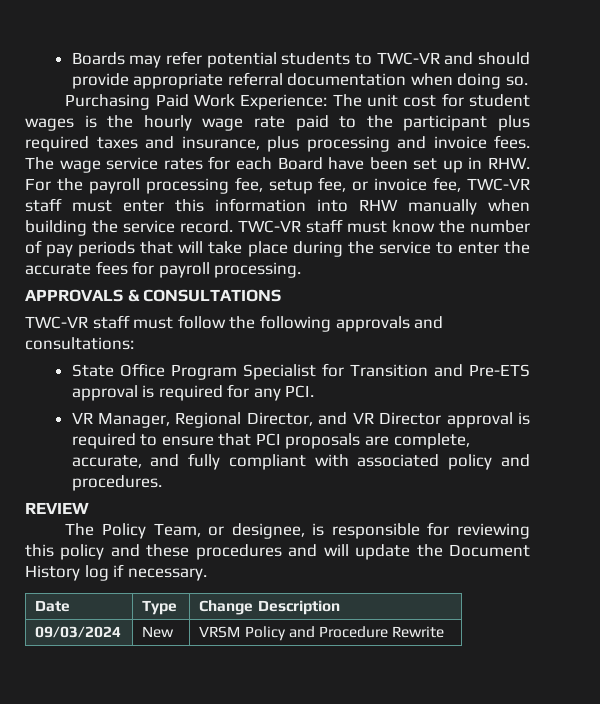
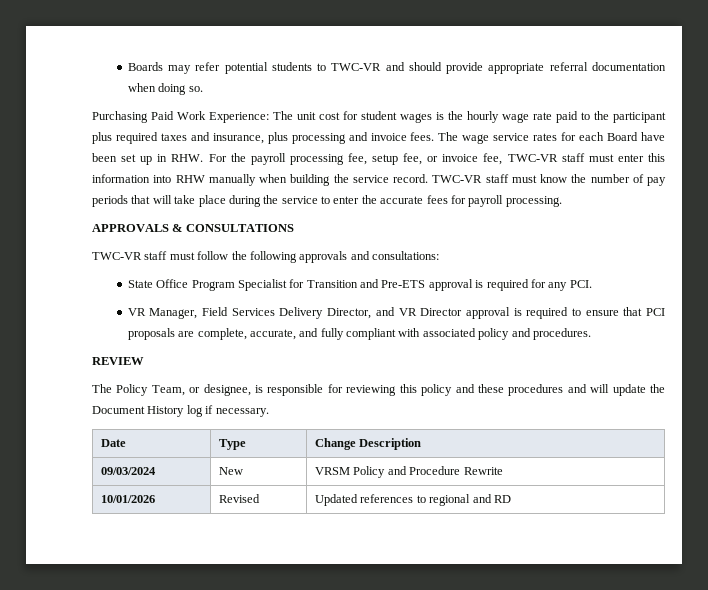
- VR Manager, Regional Director, and VR Director approval is required to ensure that PCI proposals are complete, accurate, and fully compliant with associated policy and procedures.
+ VR Manager, Field Services Delivery Director, and VR Director approval is required to ensure that PCI proposals are complete, accurate, and fully compliant with associated policy and procedures.
+ 10/01/2026 | Revised | Updated references to regional and RD

